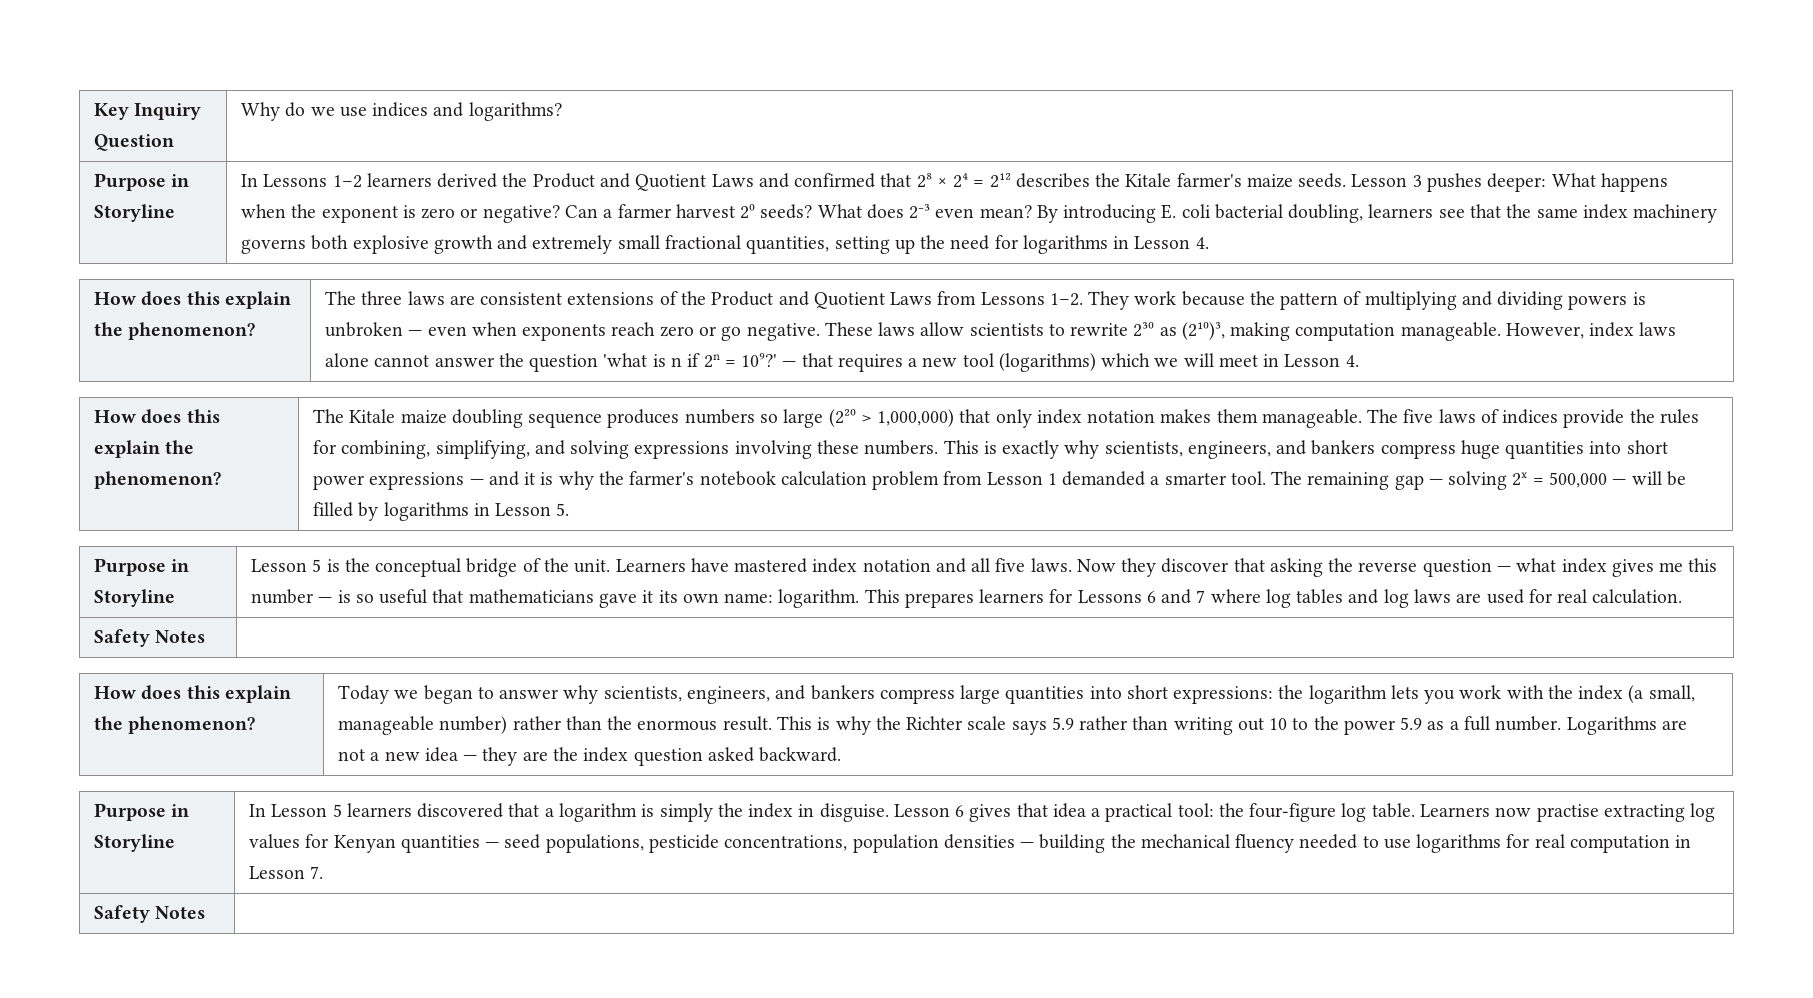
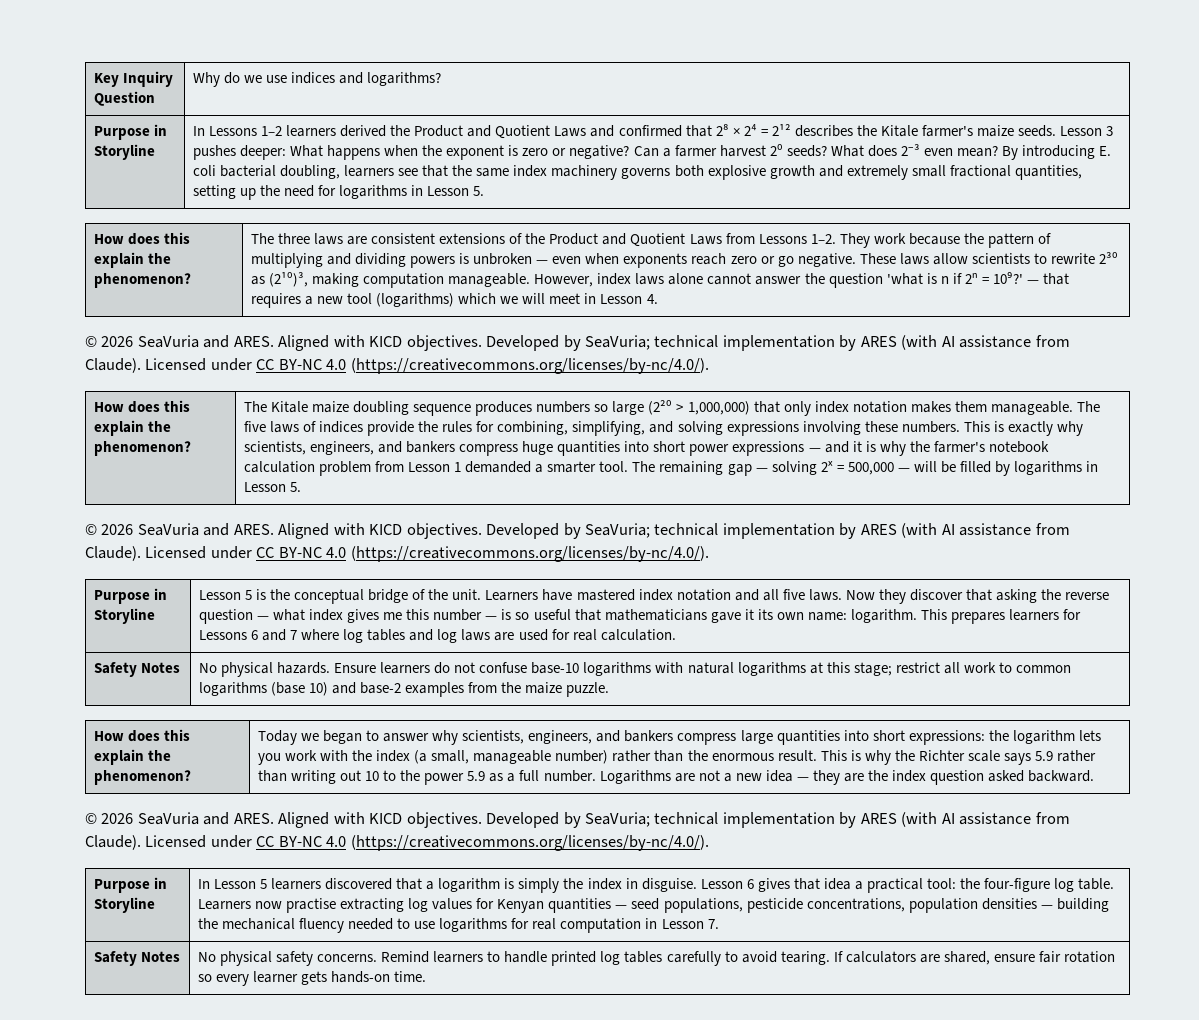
- By introducing E. coli bacterial doubling, learners see that the same index machinery governs both explosive growth and extremely small fractional quantities, setting up the need for logarithms in Lesson 4.
+ By introducing E. coli bacterial doubling, learners see that the same index machinery governs both explosive growth and extremely small fractional quantities, setting up the need for logarithms in Lesson 5.
  — that requires a new tool (logarithms) which we will meet in Lesson 4.
+ © 2026 SeaVuria and ARES. Aligned with KICD objectives. Developed by SeaVuria; technical implementation by ARES (with AI assistance from Claude). Licensed under CC BY-NC 4.0 (https://creativecommons.org/licenses/by-nc/4.0/).
  The remaining gap — solving 2ˣ = 500,000 — will be filled by logarithms in Lesson 5.
+ © 2026 SeaVuria and ARES. Aligned with KICD objectives. Developed by SeaVuria; technical implementation by ARES (with AI assistance from Claude). Licensed under CC BY-NC 4.0 (https://creativecommons.org/licenses/by-nc/4.0/).
  This prepares learners for Lessons 6 and 7 where log tables and log laws are used for real calculation.
- Safety Notes |
+ Safety Notes | No physical hazards. Ensure learners do not confuse base-10 logarithms with natural logarithms at this stage; restrict all work to common logarithms (base 10) and base-2 examples from the maize puzzle.
  Logarithms are not a new idea — they are the index question asked backward.
+ © 2026 SeaVuria and ARES. Aligned with KICD objectives. Developed by SeaVuria; technical implementation by ARES (with AI assistance from Claude). Licensed under CC BY-NC 4.0 (https://creativecommons.org/licenses/by-nc/4.0/).
  Learners now practise extracting log values for Kenyan quantities — seed populations, pesticide concentrations, population densities — building the mechanical fluency needed to use logarithms for real computation in Lesson 7.
- Safety Notes |
+ Safety Notes | No physical safety concerns. Remind learners to handle printed log tables carefully to avoid tearing. If calculators are shared, ensure fair rotation so every learner gets hands-on time.

